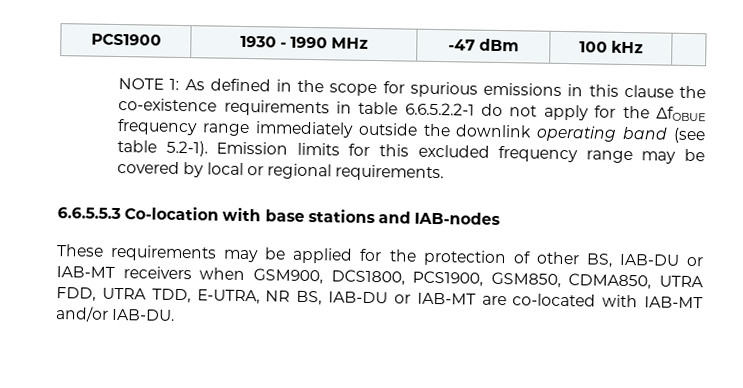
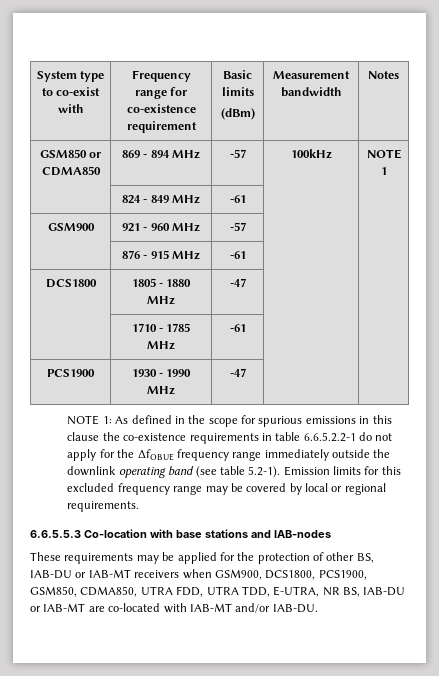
+ System type to co-exist with | Frequency range for co-existence requirement | Basic limits
+ (dBm) | Measurement bandwidth | Notes
+ GSM850 or CDMA850 | 869 - 894 MHz | -57 | 100kHz | NOTE 1
+ | 824 - 849 MHz | -61 | |
+ GSM900 | 921 - 960 MHz | -57 | |
+ | 876 - 915 MHz | -61 | |
+ DCS1800 | 1805 - 1880 MHz | -47 | |
+ | 1710 - 1785 MHz | -61 | |
- PCS1900 | 1930 - 1990 MHz | -47 dBm | 100 kHz |
+ PCS1900 | 1930 - 1990 MHz | -47 | |

